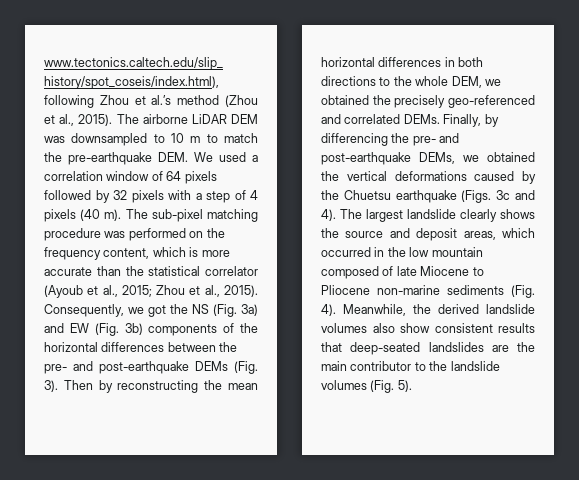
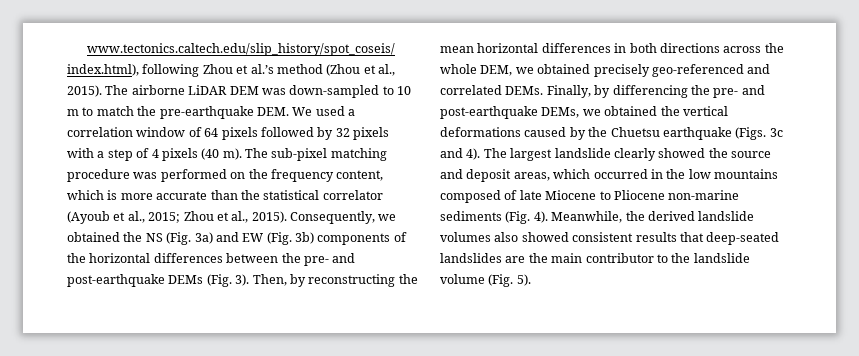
- The airborne LiDAR DEM was downsampled to 10 m to match the pre-earthquake DEM. We used a correlation window of 64 pixels followed by 32 pixels with a step of 4 pixels (40 m).
+ The airborne LiDAR DEM was down-sampled to 10 m to match the pre-earthquake DEM. We used a correlation window of 64 pixels followed by 32 pixels with a step of 4 pixels (40 m).
- Consequently, we got the NS (Fig. 3a) and EW (Fig. 3b) components of the horizontal differences between the pre- and post-earthquake DEMs (Fig. 3).
+ Consequently, we obtained the NS (Fig. 3a) and EW (Fig. 3b) components of the horizontal differences between the pre- and post-earthquake DEMs (Fig. 3).
- Then by reconstructing the mean horizontal differences in both directions to the whole DEM, we obtained the precisely geo-referenced and correlated DEMs.
+ Then, by reconstructing the mean horizontal differences in both directions across the whole DEM, we obtained precisely geo-referenced and correlated DEMs.
- The largest landslide clearly shows the source and deposit areas, which occurred in the low mountain composed of late Miocene to Pliocene non-marine sediments (Fig. 4).
+ The largest landslide clearly showed the source and deposit areas, which occurred in the low mountains composed of late Miocene to Pliocene non-marine sediments (Fig. 4).
- Meanwhile, the derived landslide volumes also show consistent results that deep-seated landslides are the main contributor to the landslide volumes (Fig. 5).
+ Meanwhile, the derived landslide volumes also showed consistent results that deep-seated landslides are the main contributor to the landslide volume (Fig. 5).

